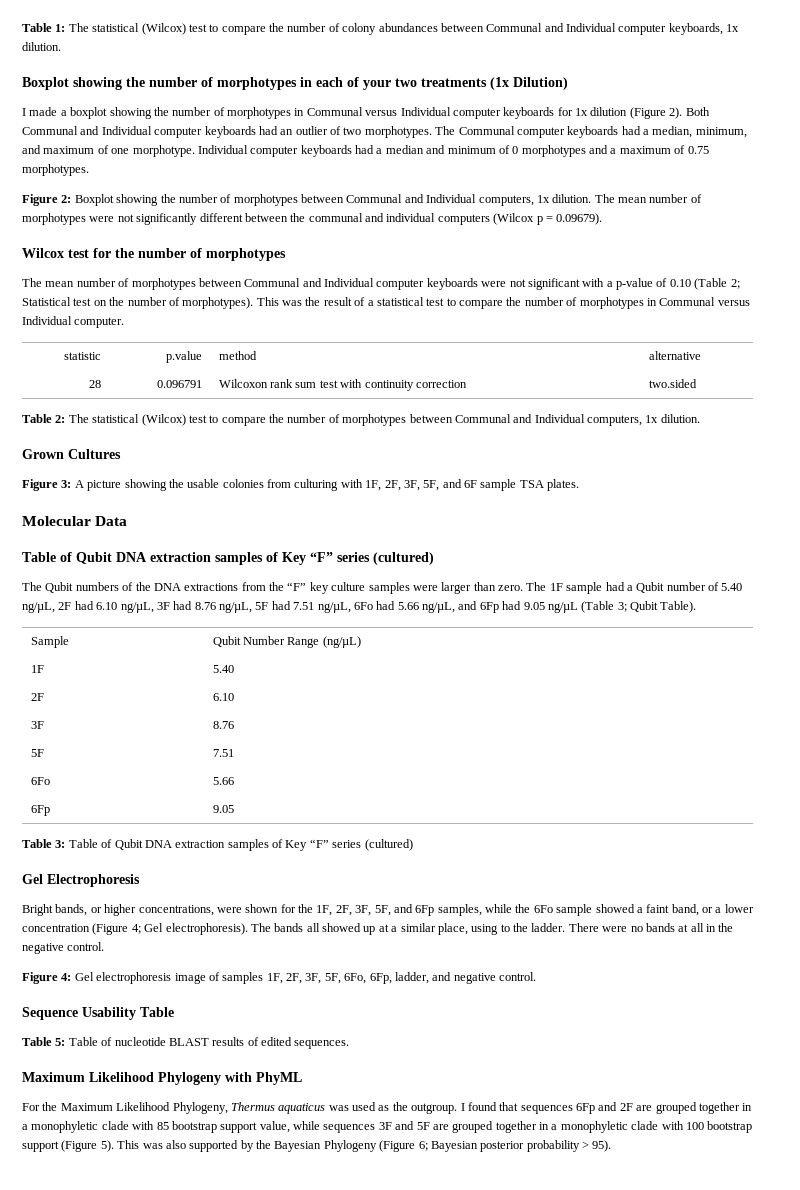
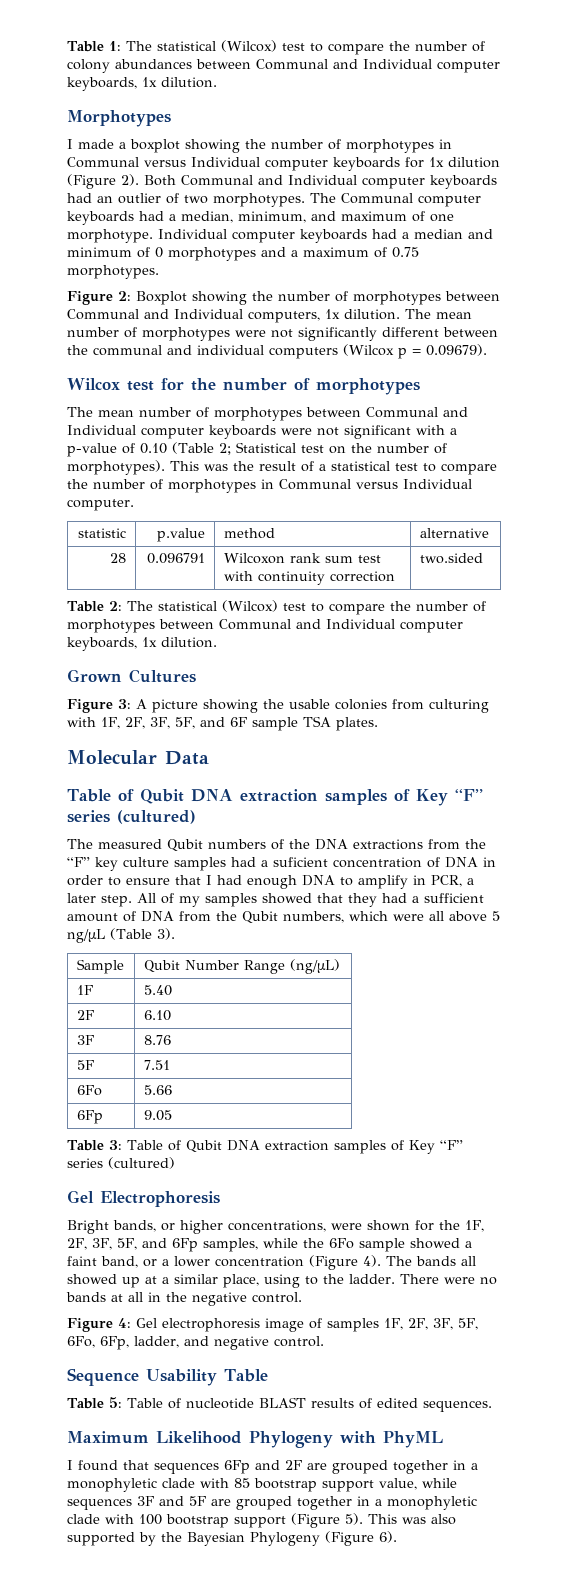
- Boxplot showing the number of morphotypes in each of your two treatments (1x Dilution)
+ Morphotypes
- Table 2: The statistical (Wilcox) test to compare the number of morphotypes between Communal and Individual computers, 1x dilution.
+ Table 2: The statistical (Wilcox) test to compare the number of morphotypes between Communal and Individual computer keyboards, 1x dilution.
- The Qubit numbers of the DNA extractions from the “F” key culture samples were larger than zero. The 1F sample had a Qubit number of 5.40 ng/µL, 2F had 6.10 ng/µL, 3F had 8.76 ng/µL, 5F had 7.51 ng/µL, 6Fo had 5.66 ng/µL, and 6Fp had 9.05 ng/µL (Table 3; Qubit Table).
+ The measured Qubit numbers of the DNA extractions from the “F” key culture samples had a suficient concentration of DNA in order to ensure that I had enough DNA to amplify in PCR, a later step. All of my samples showed that they had a sufficient amount of DNA from the Qubit numbers, which were all above 5 ng/µL (Table 3).
- Bright bands, or higher concentrations, were shown for the 1F, 2F, 3F, 5F, and 6Fp samples, while the 6Fo sample showed a faint band, or a lower concentration (Figure 4; Gel electrophoresis).
+ Bright bands, or higher concentrations, were shown for the 1F, 2F, 3F, 5F, and 6Fp samples, while the 6Fo sample showed a faint band, or a lower concentration (Figure 4).
- For the Maximum Likelihood Phylogeny, Thermus aquaticus was used as the outgroup.
- This was also supported by the Bayesian Phylogeny (Figure 6; Bayesian posterior probability > 95).
+ This was also supported by the Bayesian Phylogeny (Figure 6).

